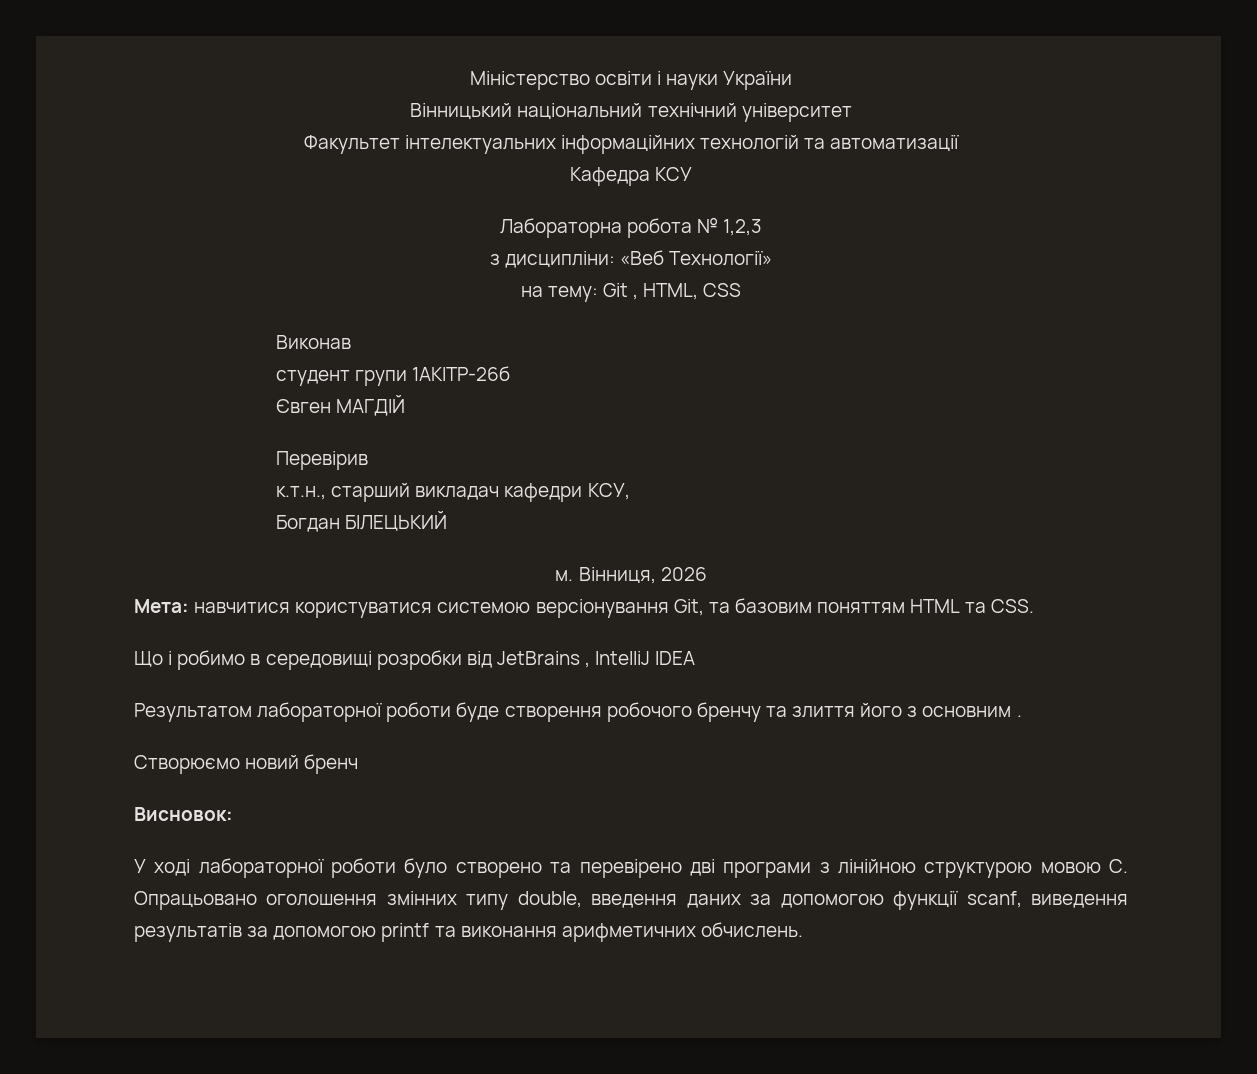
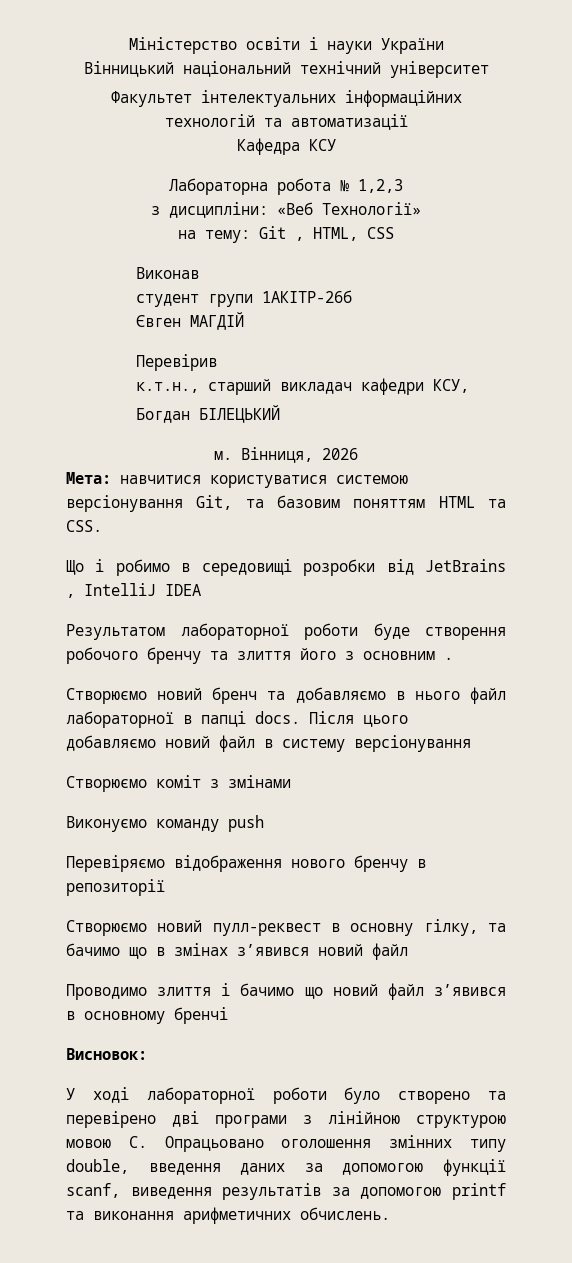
- Створюємо новий бренч
+ Створюємо новий бренч та добавляємо в нього файл лабораторної в папці docs. Після цього добавляємо новий файл в систему версіонування
+ Створюємо коміт з змінами
+ Виконуємо команду push
+ Перевіряємо відображення нового бренчу в репозиторії
+ Створюємо новий пулл-реквест в основну гілку, та бачимо що в змінах з’явився новий файл
+ Проводимо злиття і бачимо що новий файл з’явився в основному бренчі

